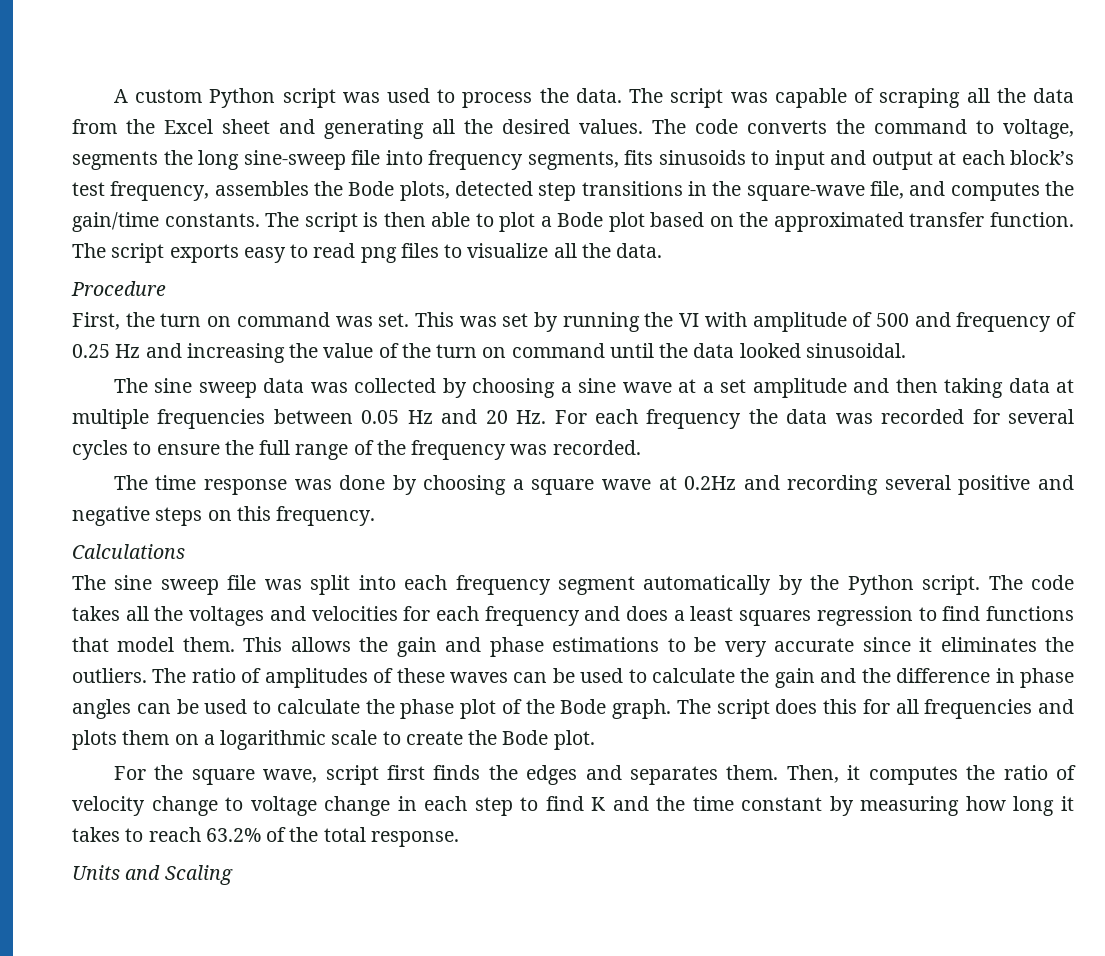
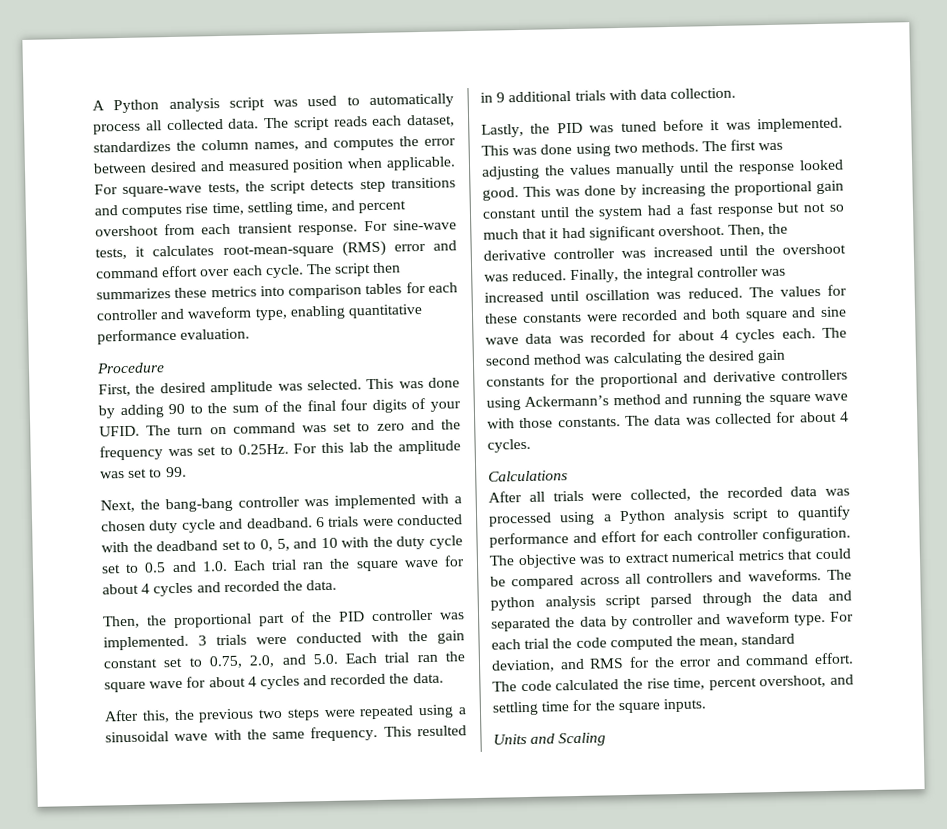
- A custom Python script was used to process the data. The script was capable of scraping all the data from the Excel sheet and generating all the desired values. The code converts the command to voltage, segments the long sine-sweep file into frequency segments, fits sinusoids to input and output at each block’s test frequency, assembles the Bode plots, detected step transitions in the square-wave file, and computes the gain/time constants. The script is then able to plot a Bode plot based on the approximated transfer function. The script exports easy to read png files to visualize all the data.
+ A Python analysis script was used to automatically process all collected data. The script reads each dataset, standardizes the column names, and computes the error between desired and measured position when applicable. For square-wave tests, the script detects step transitions and computes rise time, settling time, and percent overshoot from each transient response. For sine-wave tests, it calculates root-mean-square (RMS) error and command effort over each cycle. The script then summarizes these metrics into comparison tables for each controller and waveform type, enabling quantitative performance evaluation.
  Procedure
- First, the turn on command was set. This was set by running the VI with amplitude of 500 and frequency of 0.25 Hz and increasing the value of the turn on command until the data looked sinusoidal.
- The sine sweep data was collected by choosing a sine wave at a set amplitude and then taking data at multiple frequencies between 0.05 Hz and 20 Hz. For each frequency the data was recorded for several cycles to ensure the full range of the frequency was recorded.
- The time response was done by choosing a square wave at 0.2Hz and recording several positive and negative steps on this frequency.
+ First, the desired amplitude was selected. This was done by adding 90 to the sum of the final four digits of your UFID. The turn on command was set to zero and the frequency was set to 0.25Hz. For this lab the amplitude was set to 99.
+ Next, the bang-bang controller was implemented with a chosen duty cycle and deadband. 6 trials were conducted with the deadband set to 0, 5, and 10 with the duty cycle set to 0.5 and 1.0. Each trial ran the square wave for about 4 cycles and recorded the data.
+ Then, the proportional part of the PID controller was implemented. 3 trials were conducted with the gain constant set to 0.75, 2.0, and 5.0. Each trial ran the square wave for about 4 cycles and recorded the data.
+ After this, the previous two steps were repeated using a sinusoidal wave with the same frequency. This resulted in 9 additional trials with data collection.
+ Lastly, the PID was tuned before it was implemented. This was done using two methods. The first was adjusting the values manually until the response looked good. This was done by increasing the proportional gain constant until the system had a fast response but not so much that it had significant overshoot. Then, the derivative controller was increased until the overshoot was reduced. Finally, the integral controller was increased until oscillation was reduced. The values for these constants were recorded and both square and sine wave data was recorded for about 4 cycles each. The second method was calculating the desired gain constants for the proportional and derivative controllers using Ackermann’s method and running the square wave with those constants. The data was collected for about 4 cycles.
  Calculations
- The sine sweep file was split into each frequency segment automatically by the Python script. The code takes all the voltages and velocities for each frequency and does a least squares regression to find functions that model them. This allows the gain and phase estimations to be very accurate since it eliminates the outliers. The ratio of amplitudes of these waves can be used to calculate the gain and the difference in phase angles can be used to calculate the phase plot of the Bode graph. The script does this for all frequencies and plots them on a logarithmic scale to create the Bode plot.
- For the square wave, script first finds the edges and separates them. Then, it computes the ratio of velocity change to voltage change in each step to find K and the time constant by measuring how long it takes to reach 63.2% of the total response.
+ After all trials were collected, the recorded data was processed using a Python analysis script to quantify performance and effort for each controller configuration. The objective was to extract numerical metrics that could be compared across all controllers and waveforms. The python analysis script parsed through the data and separated the data by controller and waveform type. For each trial the code computed the mean, standard deviation, and RMS for the error and command effort. The code calculated the rise time, percent overshoot, and settling time for the square inputs.

